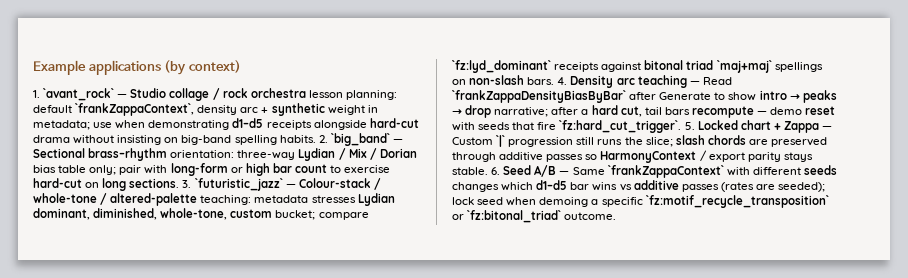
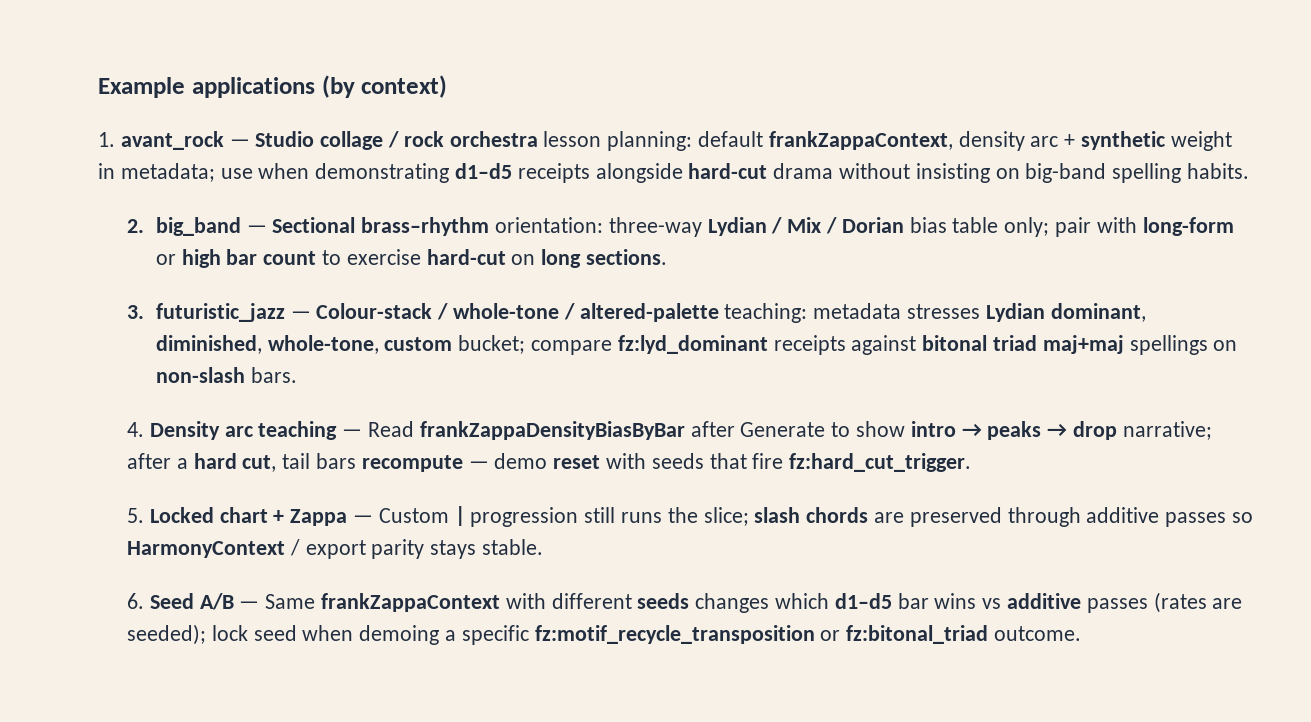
- 1. `avant_rock` — Studio collage / rock orchestra lesson planning:
+ 1. avant_rock — Studio collage / rock orchestra lesson planning:
- default `frankZappaContext`, density arc + synthetic weight in metadata;
+ default frankZappaContext, density arc + synthetic weight in metadata;
- use when demonstrating d1–d5 receipts alongside hard-cut drama without insisting on big-band spelling habits. 2. `big_band` — Sectional brass–rhythm orientation:
+ use when demonstrating d1–d5 receipts alongside hard-cut drama without insisting on big-band spelling habits.
+ 2. big_band — Sectional brass–rhythm orientation:
- pair with long-form or high bar count to exercise hard-cut on long sections. 3. `futuristic_jazz` — Colour-stack / whole-tone / altered-palette teaching:
+ pair with long-form or high bar count to exercise hard-cut on long sections.
+ 3. futuristic_jazz — Colour-stack / whole-tone / altered-palette teaching:
- compare `fz:lyd_dominant` receipts against bitonal triad `maj+maj` spellings on non-slash bars. 4. Density arc teaching — Read `frankZappaDensityBiasByBar` after Generate to show intro → peaks → drop narrative;
+ compare fz:lyd_dominant receipts against bitonal triad maj+maj spellings on non-slash bars.
+ 4. Density arc teaching — Read frankZappaDensityBiasByBar after Generate to show intro → peaks → drop narrative;
- after a hard cut, tail bars recompute — demo reset with seeds that fire `fz:hard_cut_trigger`. 5. Locked chart + Zappa — Custom `|` progression still runs the slice;
+ after a hard cut, tail bars recompute — demo reset with seeds that fire fz:hard_cut_trigger.
+ 5. Locked chart + Zappa — Custom | progression still runs the slice;
- slash chords are preserved through additive passes so HarmonyContext / export parity stays stable. 6. Seed A/B — Same `frankZappaContext` with different seeds changes which d1–d5 bar wins vs additive passes (rates are seeded);
+ slash chords are preserved through additive passes so HarmonyContext / export parity stays stable.
+ 6. Seed A/B — Same frankZappaContext with different seeds changes which d1–d5 bar wins vs additive passes (rates are seeded);
- lock seed when demoing a specific `fz:motif_recycle_transposition` or `fz:bitonal_triad` outcome.
+ lock seed when demoing a specific fz:motif_recycle_transposition or fz:bitonal_triad outcome.

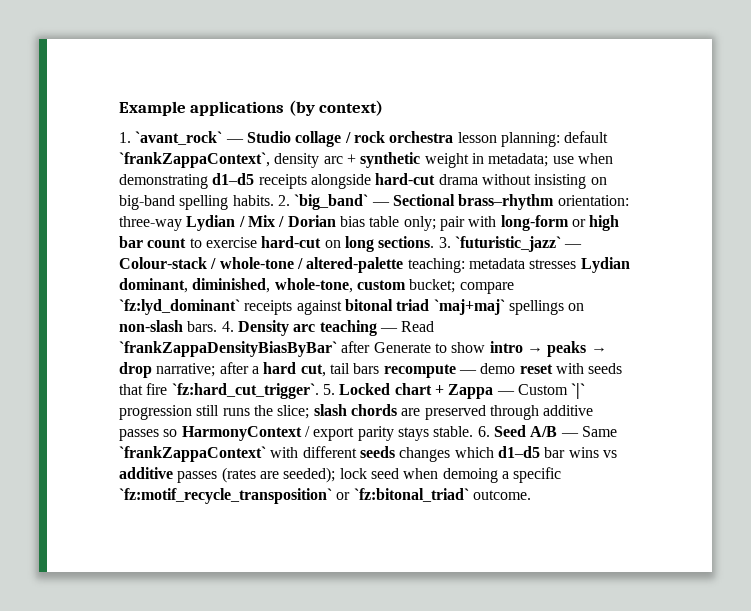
- 1. avant_rock — Studio collage / rock orchestra lesson planning:
+ 1. `avant_rock` — Studio collage / rock orchestra lesson planning:
- default frankZappaContext, density arc + synthetic weight in metadata;
+ default `frankZappaContext`, density arc + synthetic weight in metadata;
- use when demonstrating d1–d5 receipts alongside hard-cut drama without insisting on big-band spelling habits.
- 2. big_band — Sectional brass–rhythm orientation:
+ use when demonstrating d1–d5 receipts alongside hard-cut drama without insisting on big-band spelling habits. 2. `big_band` — Sectional brass–rhythm orientation:
- pair with long-form or high bar count to exercise hard-cut on long sections.
- 3. futuristic_jazz — Colour-stack / whole-tone / altered-palette teaching:
+ pair with long-form or high bar count to exercise hard-cut on long sections. 3. `futuristic_jazz` — Colour-stack / whole-tone / altered-palette teaching:
- compare fz:lyd_dominant receipts against bitonal triad maj+maj spellings on non-slash bars.
- 4. Density arc teaching — Read frankZappaDensityBiasByBar after Generate to show intro → peaks → drop narrative;
+ compare `fz:lyd_dominant` receipts against bitonal triad `maj+maj` spellings on non-slash bars. 4. Density arc teaching — Read `frankZappaDensityBiasByBar` after Generate to show intro → peaks → drop narrative;
- after a hard cut, tail bars recompute — demo reset with seeds that fire fz:hard_cut_trigger.
- 5. Locked chart + Zappa — Custom | progression still runs the slice;
+ after a hard cut, tail bars recompute — demo reset with seeds that fire `fz:hard_cut_trigger`. 5. Locked chart + Zappa — Custom `|` progression still runs the slice;
- slash chords are preserved through additive passes so HarmonyContext / export parity stays stable.
- 6. Seed A/B — Same frankZappaContext with different seeds changes which d1–d5 bar wins vs additive passes (rates are seeded);
+ slash chords are preserved through additive passes so HarmonyContext / export parity stays stable. 6. Seed A/B — Same `frankZappaContext` with different seeds changes which d1–d5 bar wins vs additive passes (rates are seeded);
- lock seed when demoing a specific fz:motif_recycle_transposition or fz:bitonal_triad outcome.
+ lock seed when demoing a specific `fz:motif_recycle_transposition` or `fz:bitonal_triad` outcome.

